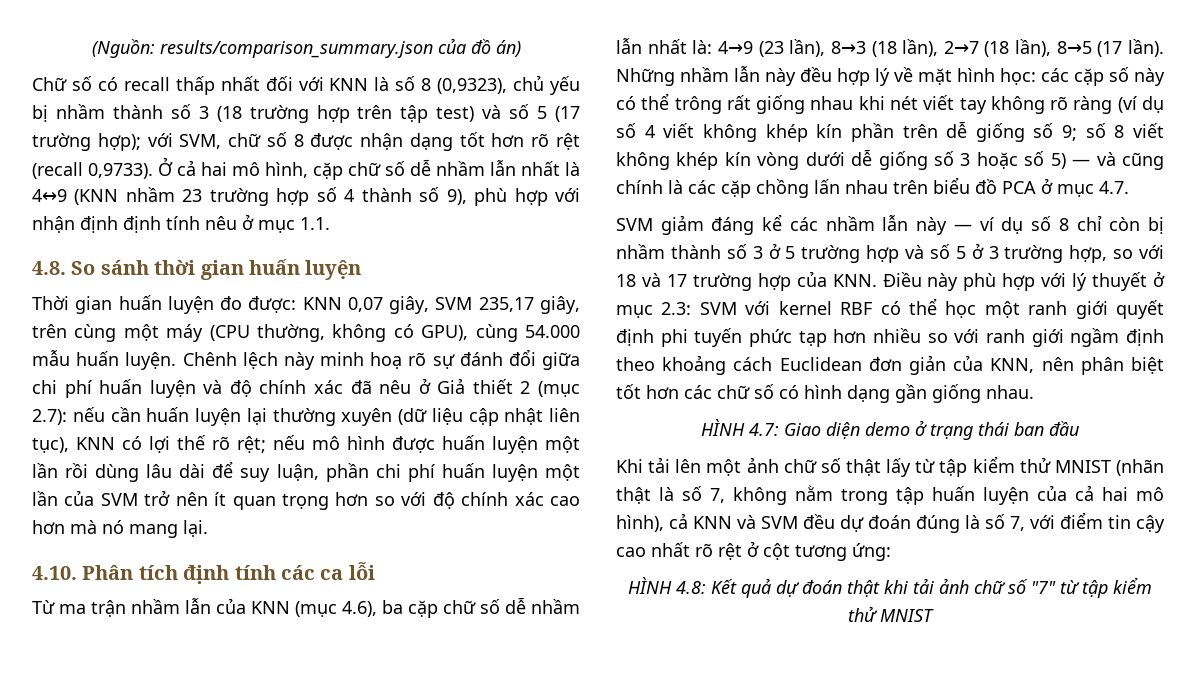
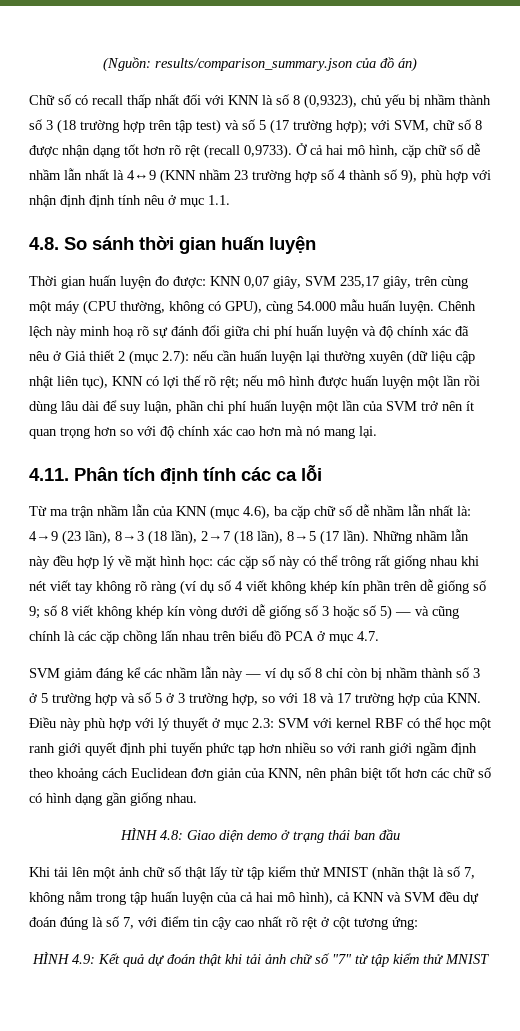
- 4.10. Phân tích định tính các ca lỗi
+ 4.11. Phân tích định tính các ca lỗi
- HÌNH 4.7: Giao diện demo ở trạng thái ban đầu
+ HÌNH 4.8: Giao diện demo ở trạng thái ban đầu
- HÌNH 4.8: Kết quả dự đoán thật khi tải ảnh chữ số "7" từ tập kiểm thử MNIST
+ HÌNH 4.9: Kết quả dự đoán thật khi tải ảnh chữ số "7" từ tập kiểm thử MNIST

